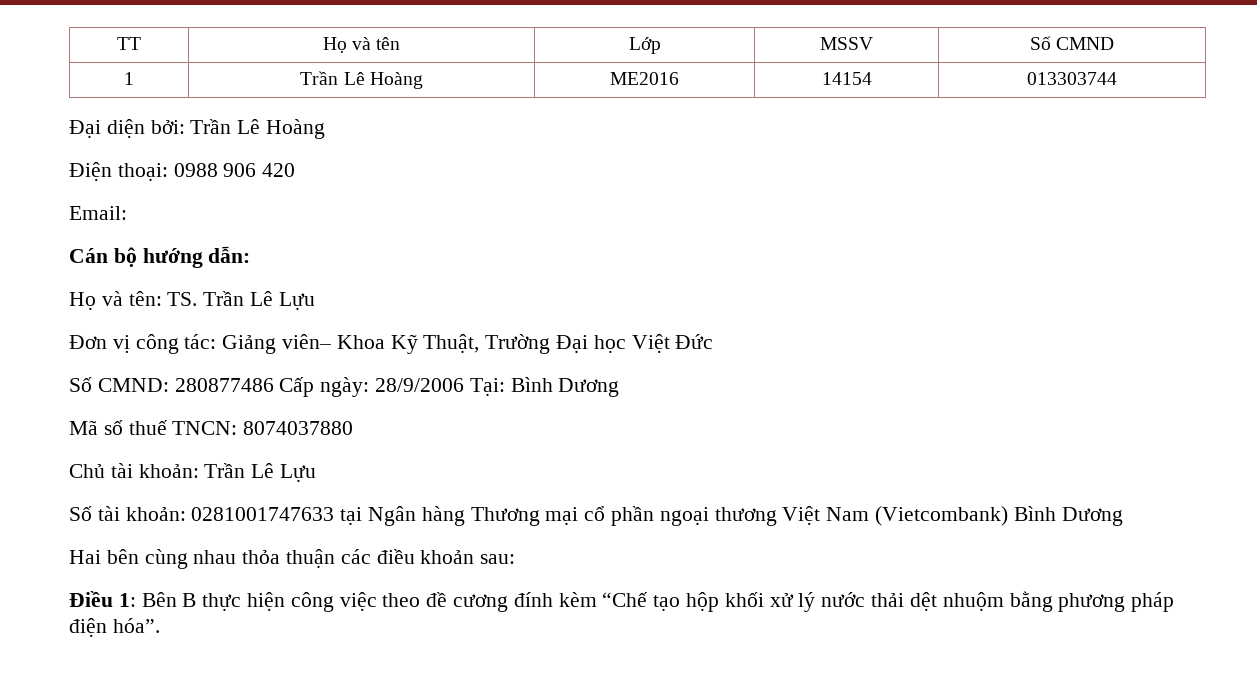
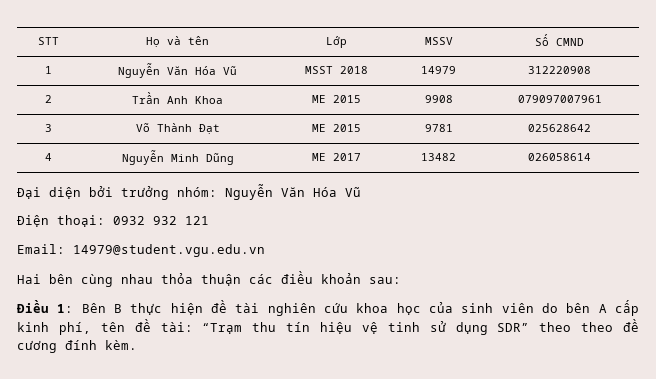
- TT | Họ và tên | Lớp | MSSV | Số CMND
+ STT | Họ và tên | Lớp | MSSV | Số CMND
- 1 | Trần Lê Hoàng | ME2016 | 14154 | 013303744
- Đại diện bởi: Trần Lê Hoàng
- Điện thoại: 0988 906 420
- Email:
- Cán bộ hướng dẫn:
- Họ và tên: TS. Trần Lê Lựu
- Đơn vị công tác: Giảng viên– Khoa Kỹ Thuật, Trường Đại học Việt Đức
- Số CMND: 280877486 Cấp ngày: 28/9/2006 Tại: Bình Dương
- Mã số thuế TNCN: 8074037880
- Chủ tài khoản: Trần Lê Lựu
- Số tài khoản: 0281001747633 tại Ngân hàng Thương mại cổ phần ngoại thương Việt Nam (Vietcombank) Bình Dương
+ 1 | Nguyễn Văn Hóa Vũ | MSST 2018 | 14979 | 312220908
+ 2 | Trần Anh Khoa | ME 2015 | 9908 | 079097007961
+ 3 | Võ Thành Đạt | ME 2015 | 9781 | 025628642
+ 4 | Nguyễn Minh Dũng | ME 2017 | 13482 | 026058614
+ Đại diện bởi trưởng nhóm: Nguyễn Văn Hóa Vũ
+ Điện thoại: 0932 932 121
+ Email: 14979@student.vgu.edu.vn
- Điều 1: Bên B thực hiện công việc theo đề cương đính kèm “Chế tạo hộp khối xử lý nước thải dệt nhuộm bằng phương pháp điện hóa”.
+ Điều 1: Bên B thực hiện đề tài nghiên cứu khoa học của sinh viên do bên A cấp kinh phí, tên đề tài: “Trạm thu tín hiệu vệ tinh sử dụng SDR” theo theo đề cương đính kèm.

